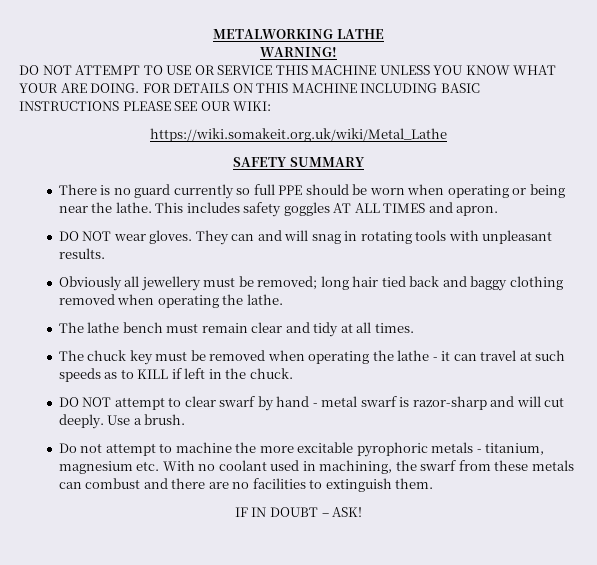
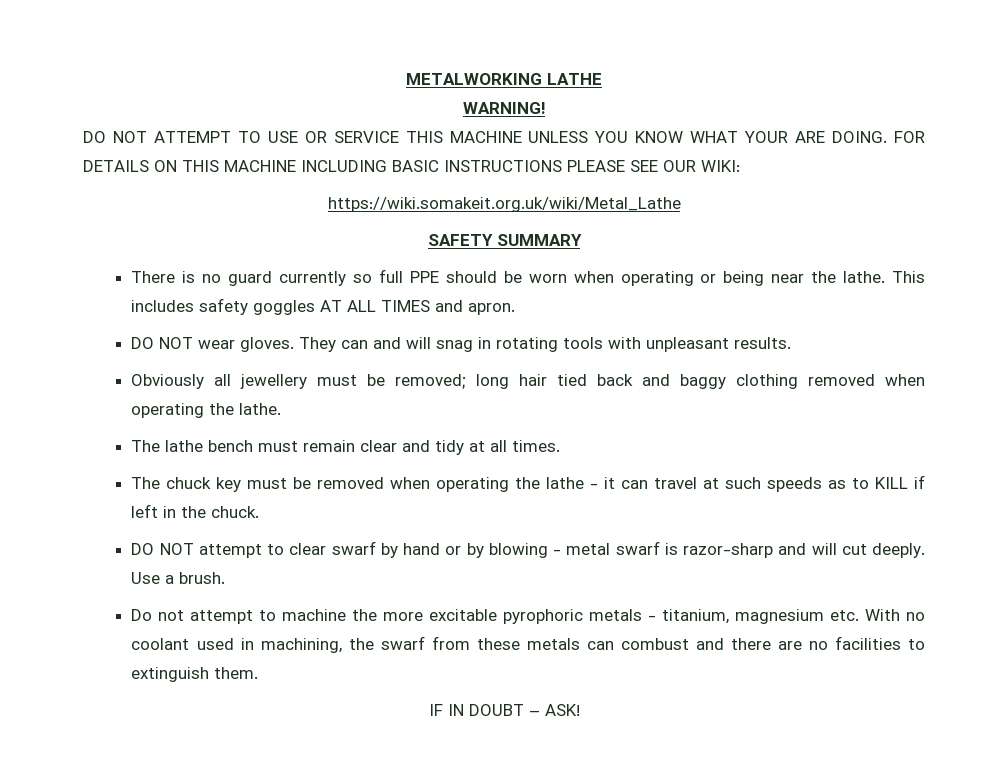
- DO NOT attempt to clear swarf by hand - metal swarf is razor-sharp and will cut deeply.
+ DO NOT attempt to clear swarf by hand or by blowing - metal swarf is razor-sharp and will cut deeply.

